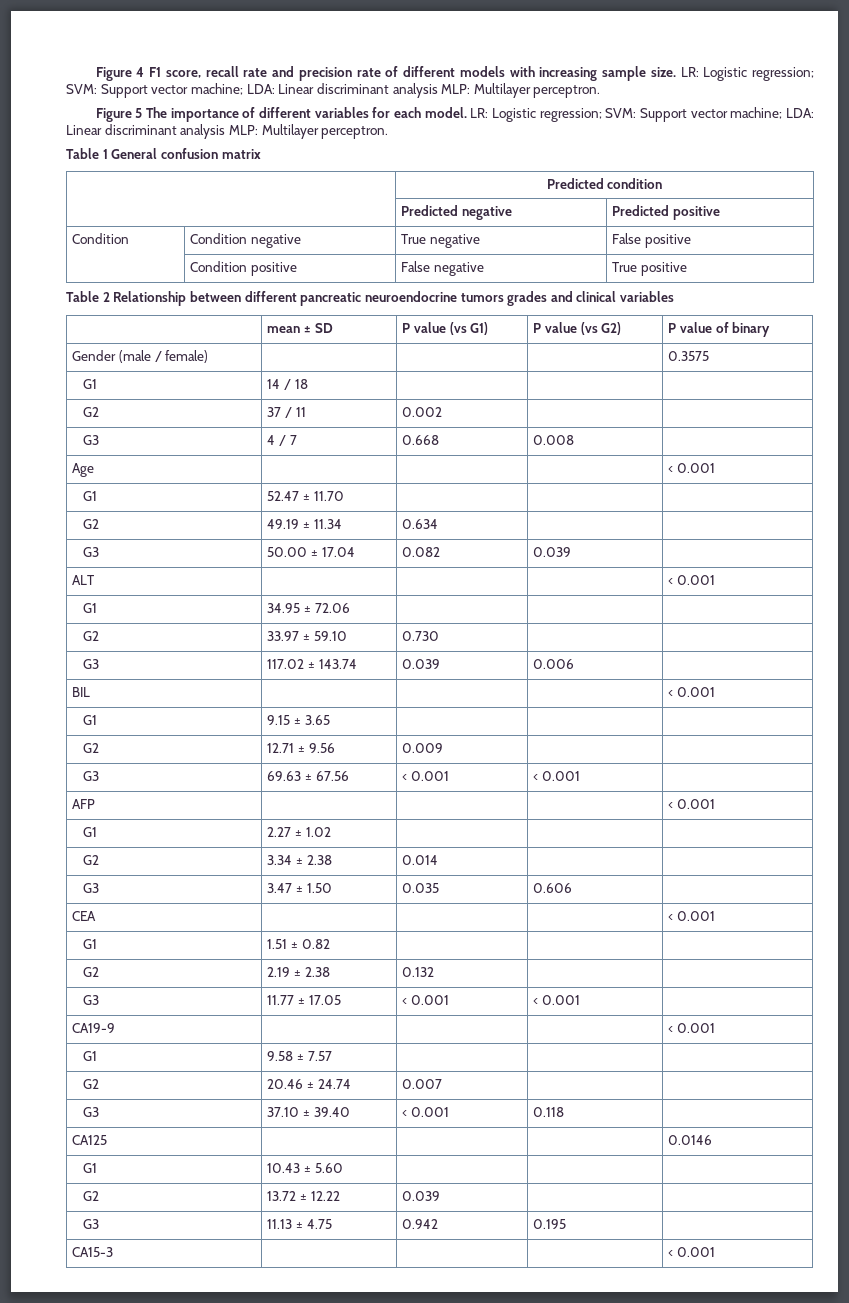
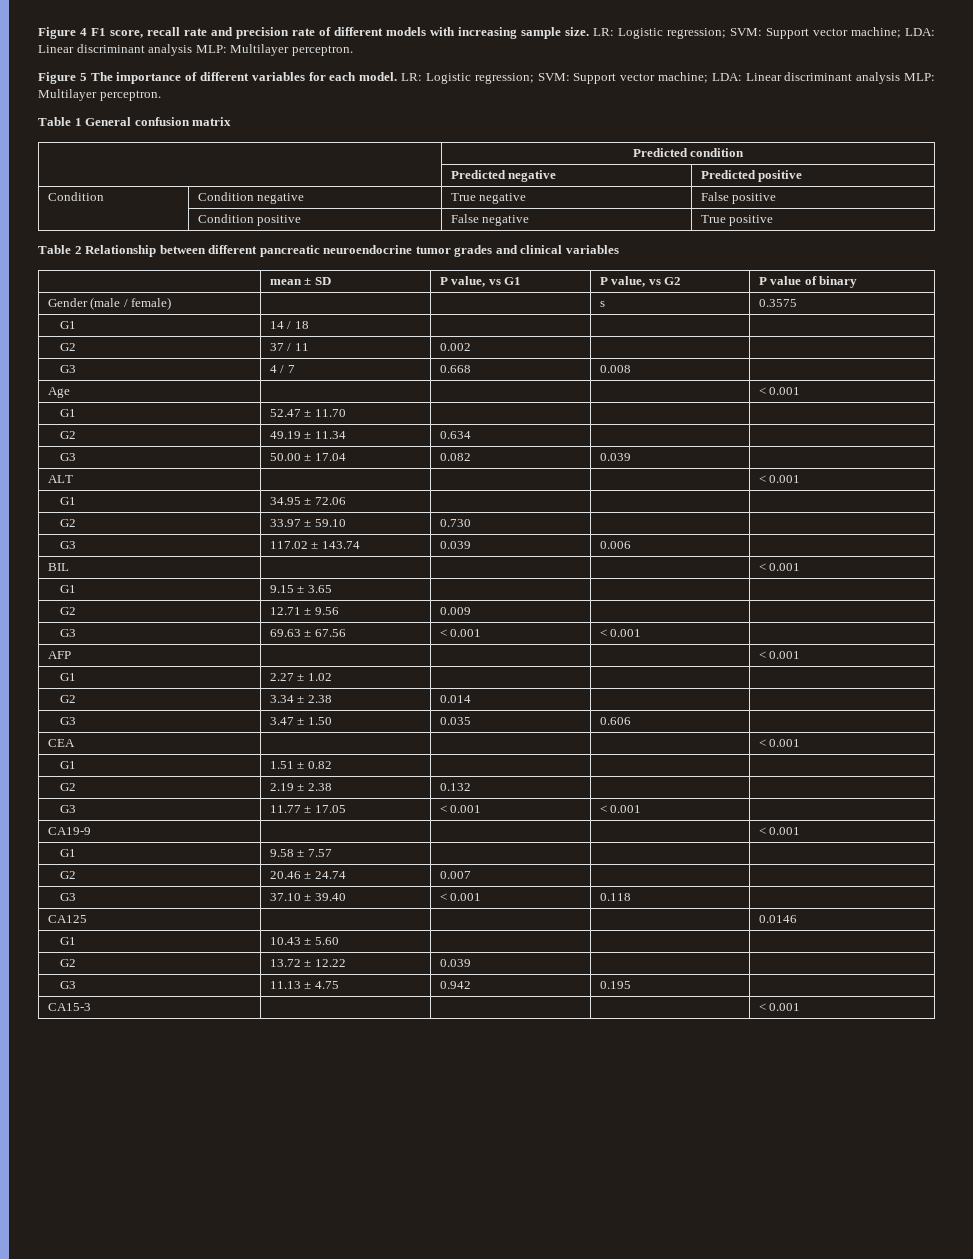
- Table 2 Relationship between different pancreatic neuroendocrine tumors grades and clinical variables
+ Table 2 Relationship between different pancreatic neuroendocrine tumor grades and clinical variables
- | mean ± SD | P value (vs G1) | P value (vs G2) | P value of binary
+ | mean ± SD | P value, vs G1 | P value, vs G2 | P value of binary
- Gender (male / female) | | | | 0.3575
+ Gender (male / female) | | | s | 0.3575

